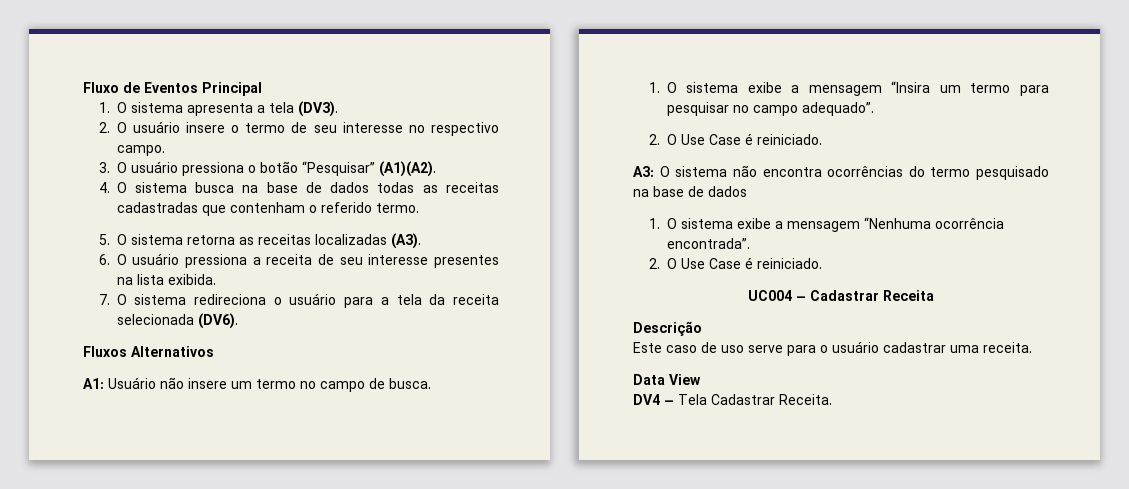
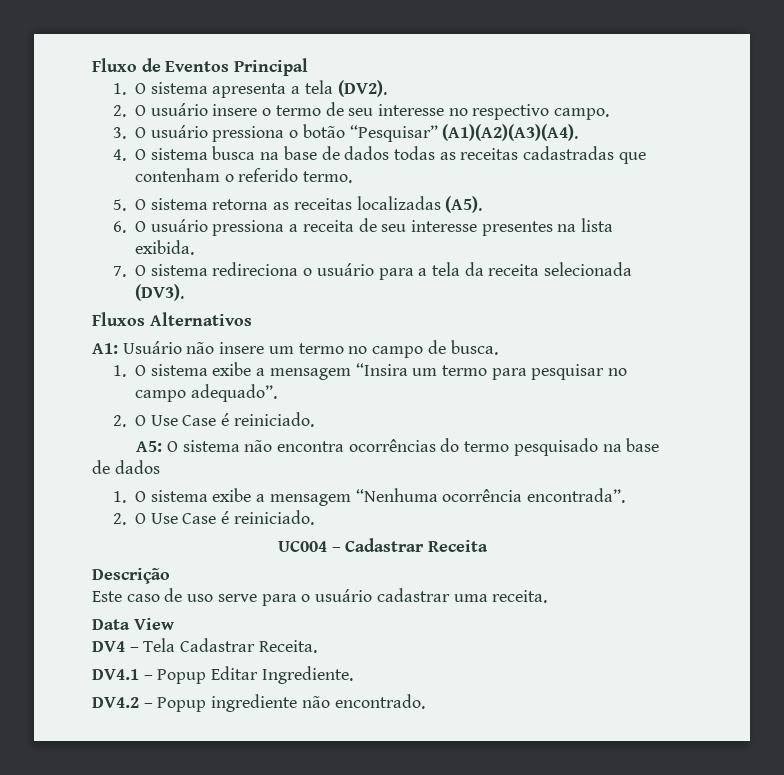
- 1. O sistema apresenta a tela (DV3).
+ 1. O sistema apresenta a tela (DV2).
- 3. O usuário pressiona o botão “Pesquisar” (A1)(A2).
+ 3. O usuário pressiona o botão “Pesquisar” (A1)(A2)(A3)(A4).
- 5. O sistema retorna as receitas localizadas (A3).
+ 5. O sistema retorna as receitas localizadas (A5).
- 7. O sistema redireciona o usuário para a tela da receita selecionada (DV6).
+ 7. O sistema redireciona o usuário para a tela da receita selecionada (DV3).
- A3: O sistema não encontra ocorrências do termo pesquisado na base de dados
+ A5: O sistema não encontra ocorrências do termo pesquisado na base de dados
+ DV4.1 – Popup Editar Ingrediente.
+ DV4.2 – Popup ingrediente não encontrado.

